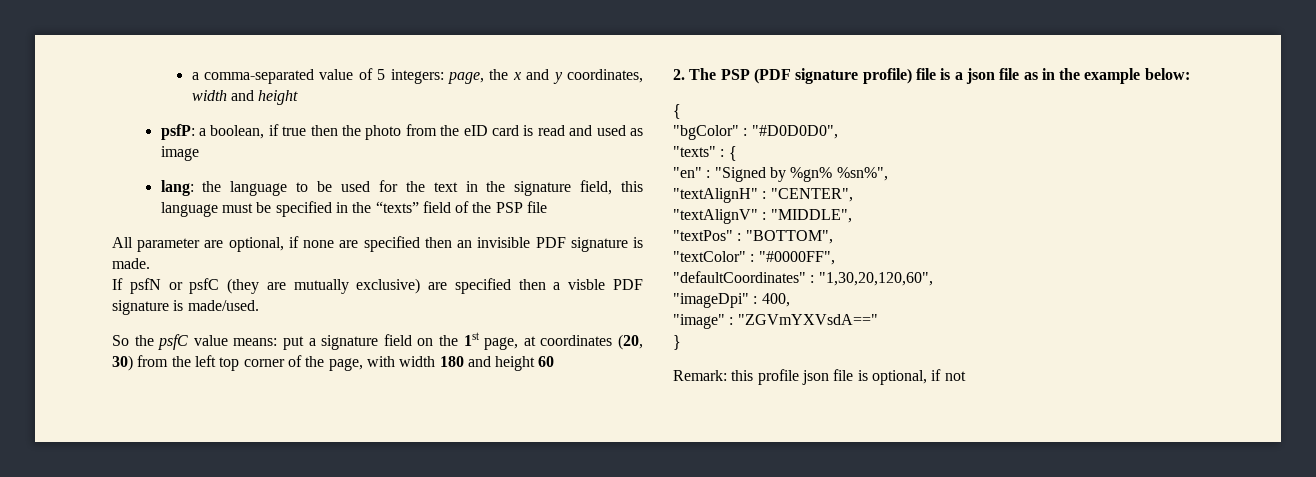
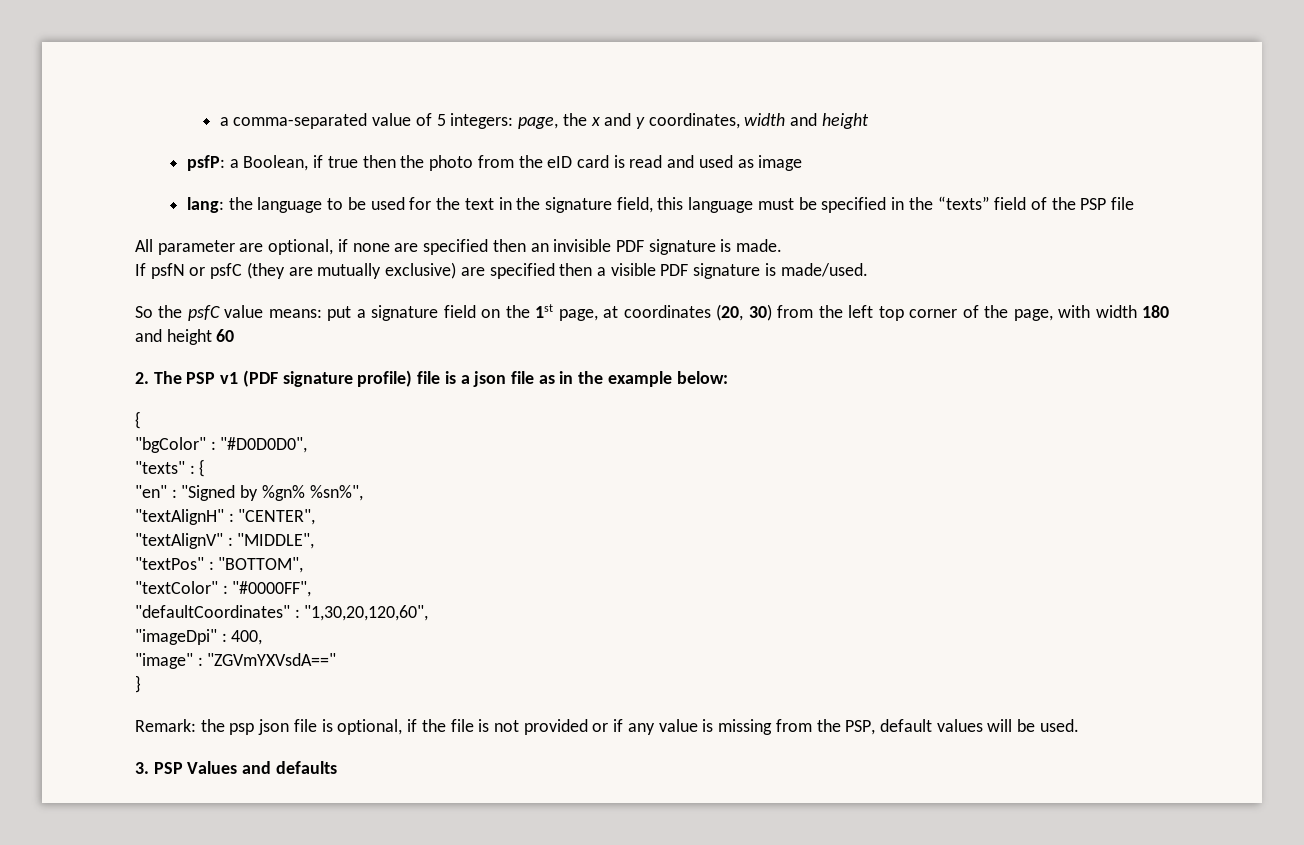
- psfP: a boolean, if true then the photo from the eID card is read and used as image
+ psfP: a Boolean, if true then the photo from the eID card is read and used as image
- If psfN or psfC (they are mutually exclusive) are specified then a visble PDF signature is made/used.
+ If psfN or psfC (they are mutually exclusive) are specified then a visible PDF signature is made/used.
- 2. The PSP (PDF signature profile) file is a json file as in the example below:
+ 2. The PSP v1 (PDF signature profile) file is a json file as in the example below:
- Remark: this profile json file is optional, if not
+ Remark: the psp json file is optional, if the file is not provided or if any value is missing from the PSP, default values will be used.
+ 3. PSP Values and defaults

